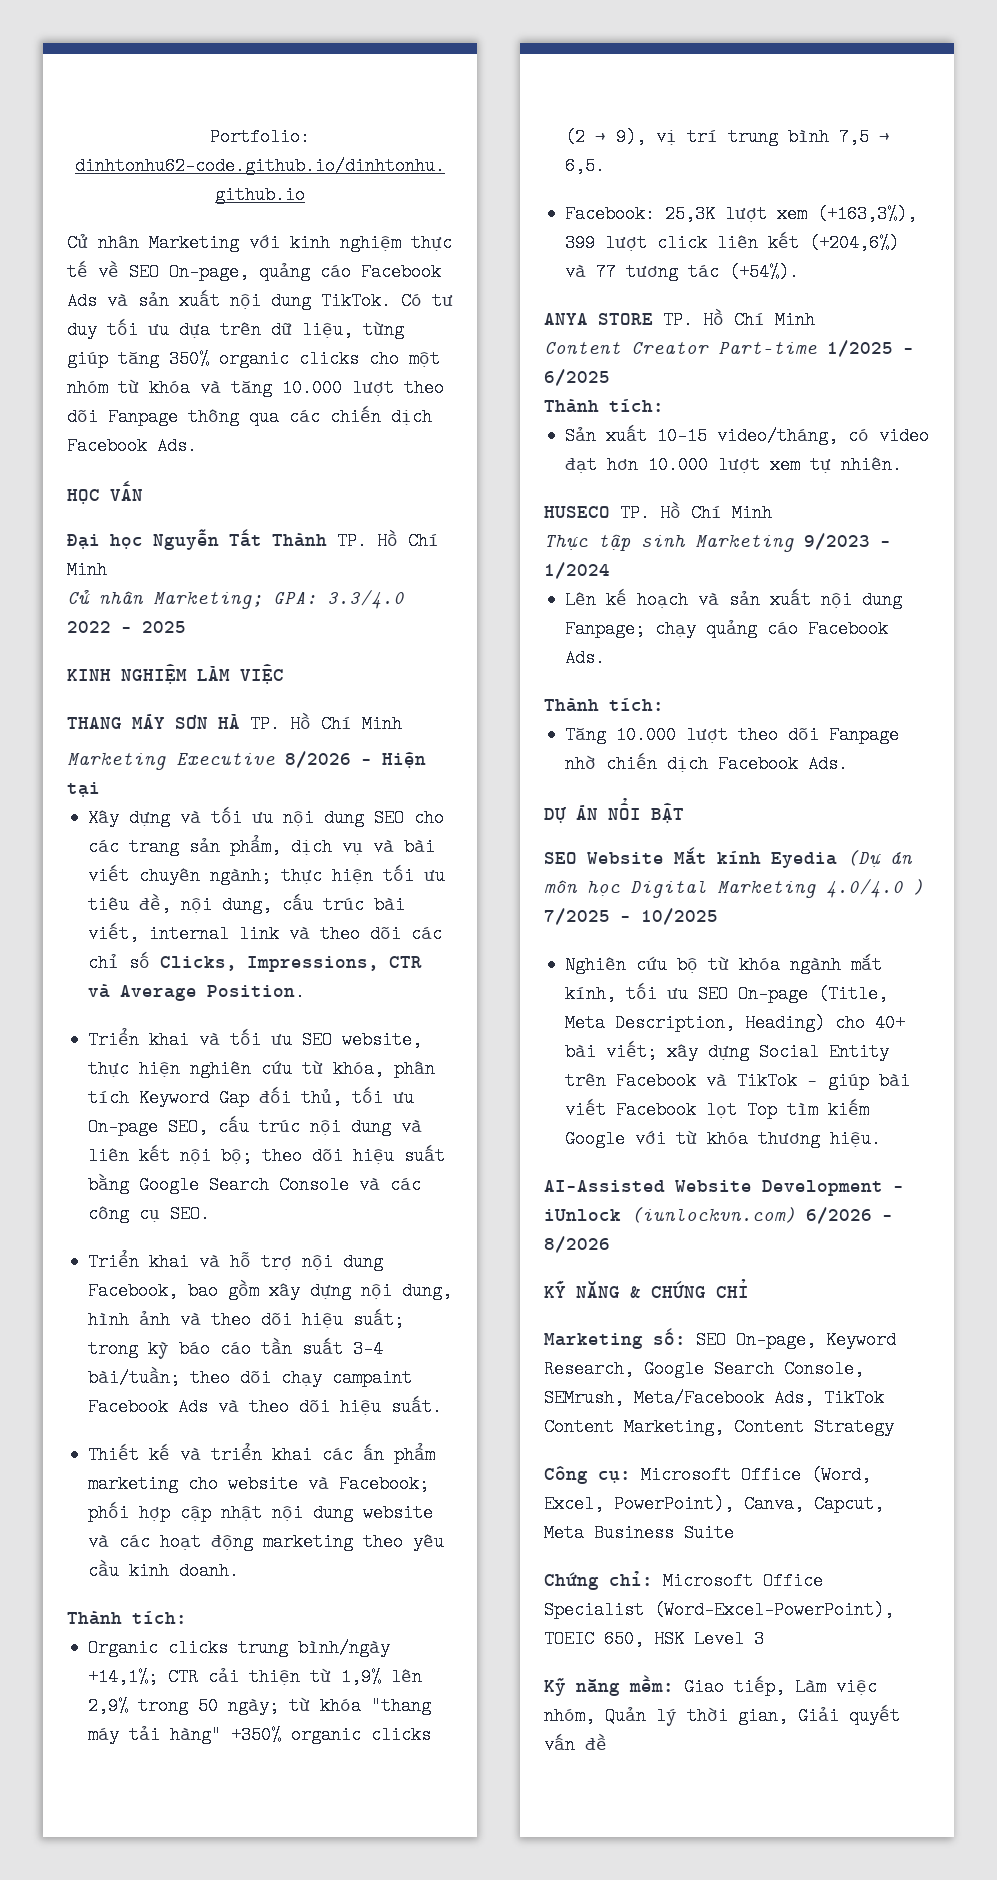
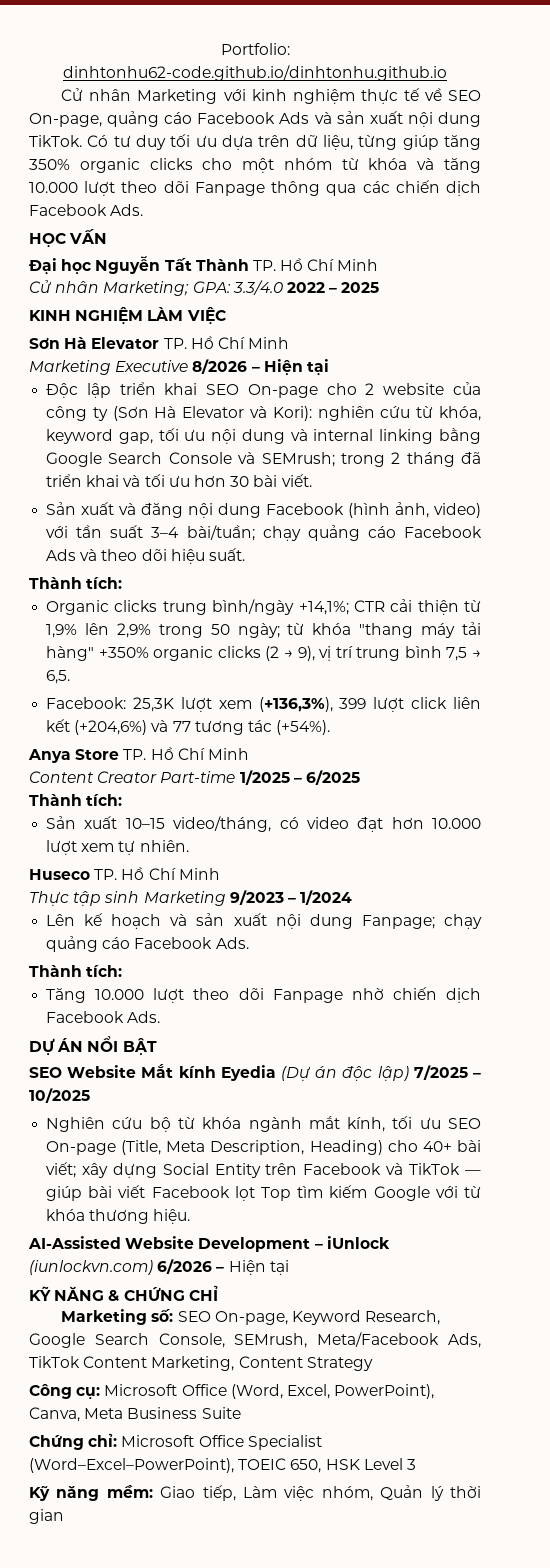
- THANG MÁY SƠN HÀ TP. Hồ Chí Minh
+ Sơn Hà Elevator TP. Hồ Chí Minh
- Xây dựng và tối ưu nội dung SEO cho các trang sản phẩm, dịch vụ và bài viết chuyên ngành; thực hiện tối ưu tiêu đề, nội dung, cấu trúc bài viết, internal link và theo dõi các chỉ số Clicks, Impressions, CTR và Average Position.
- Triển khai và tối ưu SEO website, thực hiện nghiên cứu từ khóa, phân tích Keyword Gap đối thủ, tối ưu On-page SEO, cấu trúc nội dung và liên kết nội bộ; theo dõi hiệu suất bằng Google Search Console và các công cụ SEO.
- Triển khai và hỗ trợ nội dung Facebook, bao gồm xây dựng nội dung, hình ảnh và theo dõi hiệu suất; trong kỳ báo cáo tần suất 3–4 bài/tuần; theo dõi chạy campaint Facebook Ads và theo dõi hiệu suất.
+ Độc lập triển khai SEO On-page cho 2 website của công ty (Sơn Hà Elevator và Kori): nghiên cứu từ khóa, keyword gap, tối ưu nội dung và internal linking bằng Google Search Console và SEMrush; trong 2 tháng đã triển khai và tối ưu hơn 30 bài viết.
+ Sản xuất và đăng nội dung Facebook (hình ảnh, video) với tần suất 3–4 bài/tuần; chạy quảng cáo Facebook Ads và theo dõi hiệu suất.
- Thiết kế và triển khai các ấn phẩm marketing cho website và Facebook; phối hợp cập nhật nội dung website và các hoạt động marketing theo yêu cầu kinh doanh.
- Facebook: 25,3K lượt xem (+163,3%), 399 lượt click liên kết (+204,6%) và 77 tương tác (+54%).
+ Facebook: 25,3K lượt xem (+136,3%), 399 lượt click liên kết (+204,6%) và 77 tương tác (+54%).
- ANYA STORE TP. Hồ Chí Minh
+ Anya Store TP. Hồ Chí Minh
- HUSECO TP. Hồ Chí Minh
+ Huseco TP. Hồ Chí Minh
- SEO Website Mắt kính Eyedia (Dự án môn học Digital Marketing 4.0/4.0 ) 7/2025 – 10/2025
+ SEO Website Mắt kính Eyedia (Dự án độc lập) 7/2025 – 10/2025
- AI-Assisted Website Development – iUnlock (iunlockvn.com) 6/2026 – 8/2026
+ AI-Assisted Website Development – iUnlock (iunlockvn.com) 6/2026 – Hiện tại
- Công cụ: Microsoft Office (Word, Excel, PowerPoint), Canva, Capcut, Meta Business Suite
+ Công cụ: Microsoft Office (Word, Excel, PowerPoint), Canva, Meta Business Suite
- Kỹ năng mềm: Giao tiếp, Làm việc nhóm, Quản lý thời gian, Giải quyết vấn đề
+ Kỹ năng mềm: Giao tiếp, Làm việc nhóm, Quản lý thời gian

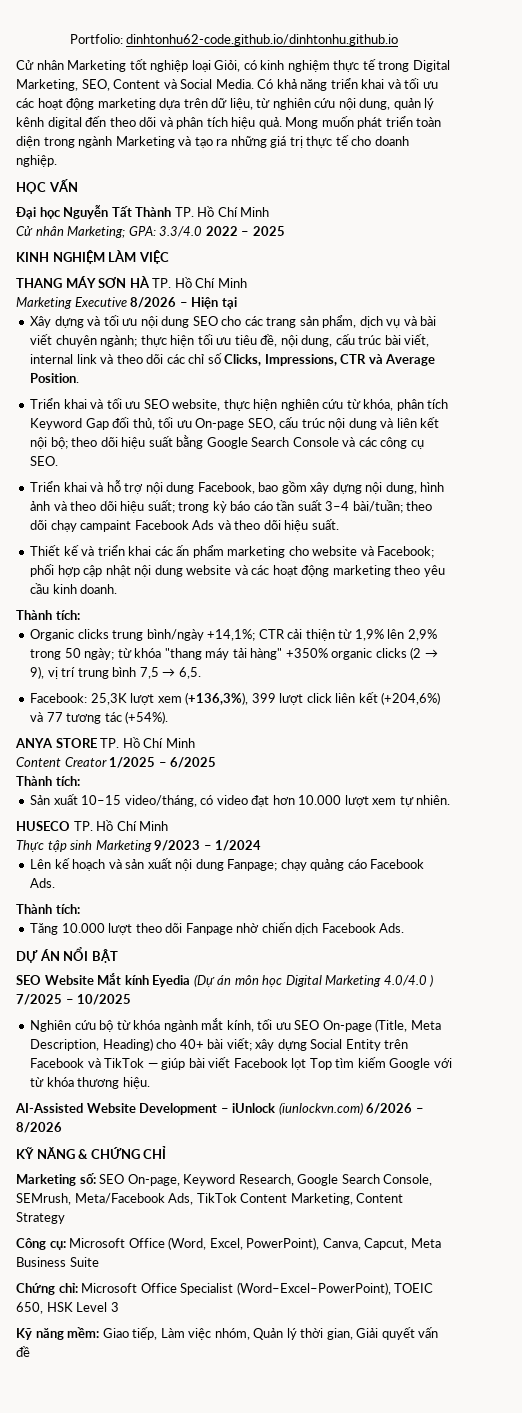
- Cử nhân Marketing với kinh nghiệm thực tế về SEO On-page, quảng cáo Facebook Ads và sản xuất nội dung TikTok. Có tư duy tối ưu dựa trên dữ liệu, từng giúp tăng 350% organic clicks cho một nhóm từ khóa và tăng 10.000 lượt theo dõi Fanpage thông qua các chiến dịch Facebook Ads.
+ Cử nhân Marketing tốt nghiệp loại Giỏi, có kinh nghiệm thực tế trong Digital Marketing, SEO, Content và Social Media. Có khả năng triển khai và tối ưu các hoạt động marketing dựa trên dữ liệu, từ nghiên cứu nội dung, quản lý kênh digital đến theo dõi và phân tích hiệu quả. Mong muốn phát triển toàn diện trong ngành Marketing và tạo ra những giá trị thực tế cho doanh nghiệp.
- Sơn Hà Elevator TP. Hồ Chí Minh
+ THANG MÁY SƠN HÀ TP. Hồ Chí Minh
- Độc lập triển khai SEO On-page cho 2 website của công ty (Sơn Hà Elevator và Kori): nghiên cứu từ khóa, keyword gap, tối ưu nội dung và internal linking bằng Google Search Console và SEMrush; trong 2 tháng đã triển khai và tối ưu hơn 30 bài viết.
- Sản xuất và đăng nội dung Facebook (hình ảnh, video) với tần suất 3–4 bài/tuần; chạy quảng cáo Facebook Ads và theo dõi hiệu suất.
+ Xây dựng và tối ưu nội dung SEO cho các trang sản phẩm, dịch vụ và bài viết chuyên ngành; thực hiện tối ưu tiêu đề, nội dung, cấu trúc bài viết, internal link và theo dõi các chỉ số Clicks, Impressions, CTR và Average Position.
+ Triển khai và tối ưu SEO website, thực hiện nghiên cứu từ khóa, phân tích Keyword Gap đối thủ, tối ưu On-page SEO, cấu trúc nội dung và liên kết nội bộ; theo dõi hiệu suất bằng Google Search Console và các công cụ SEO.
+ Triển khai và hỗ trợ nội dung Facebook, bao gồm xây dựng nội dung, hình ảnh và theo dõi hiệu suất; trong kỳ báo cáo tần suất 3–4 bài/tuần; theo dõi chạy campaint Facebook Ads và theo dõi hiệu suất.
+ Thiết kế và triển khai các ấn phẩm marketing cho website và Facebook; phối hợp cập nhật nội dung website và các hoạt động marketing theo yêu cầu kinh doanh.
- Anya Store TP. Hồ Chí Minh
+ ANYA STORE TP. Hồ Chí Minh
- Content Creator Part-time 1/2025 – 6/2025
+ Content Creator 1/2025 – 6/2025
- Huseco TP. Hồ Chí Minh
+ HUSECO TP. Hồ Chí Minh
- SEO Website Mắt kính Eyedia (Dự án độc lập) 7/2025 – 10/2025
+ SEO Website Mắt kính Eyedia (Dự án môn học Digital Marketing 4.0/4.0 ) 7/2025 – 10/2025
- AI-Assisted Website Development – iUnlock (iunlockvn.com) 6/2026 – Hiện tại
+ AI-Assisted Website Development – iUnlock (iunlockvn.com) 6/2026 – 8/2026
- Công cụ: Microsoft Office (Word, Excel, PowerPoint), Canva, Meta Business Suite
+ Công cụ: Microsoft Office (Word, Excel, PowerPoint), Canva, Capcut, Meta Business Suite
- Kỹ năng mềm: Giao tiếp, Làm việc nhóm, Quản lý thời gian
+ Kỹ năng mềm: Giao tiếp, Làm việc nhóm, Quản lý thời gian, Giải quyết vấn đề

